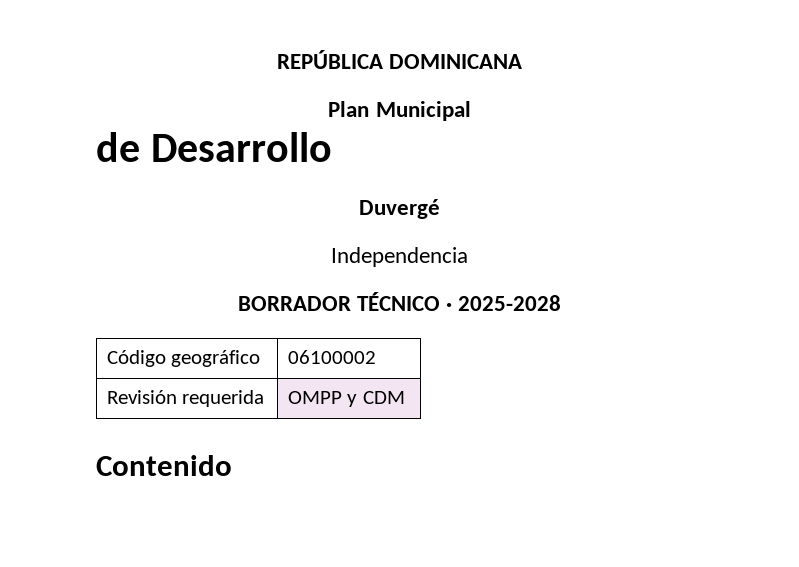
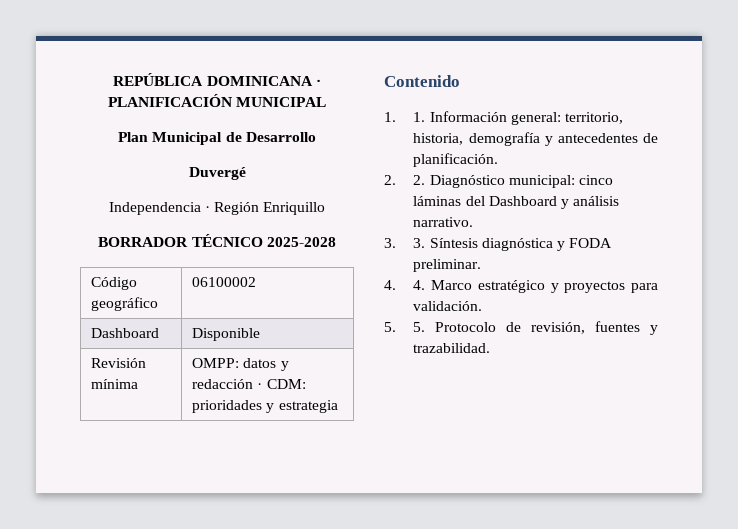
- REPÚBLICA DOMINICANA
+ REPÚBLICA DOMINICANA · PLANIFICACIÓN MUNICIPAL
- Plan Municipal
- de Desarrollo
+ Plan Municipal de Desarrollo
- Independencia
+ Independencia · Región Enriquillo
- BORRADOR TÉCNICO · 2025-2028
+ BORRADOR TÉCNICO 2025-2028
+ Dashboard | Disponible
- Revisión requerida | OMPP y CDM
+ Revisión mínima | OMPP: datos y redacción · CDM: prioridades y estrategia
  Contenido
+ 1. 1. Información general: territorio, historia, demografía y antecedentes de planificación.
+ 2. 2. Diagnóstico municipal: cinco láminas del Dashboard y análisis narrativo.
+ 3. 3. Síntesis diagnóstica y FODA preliminar.
+ 4. 4. Marco estratégico y proyectos para validación.
+ 5. 5. Protocolo de revisión, fuentes y trazabilidad.

